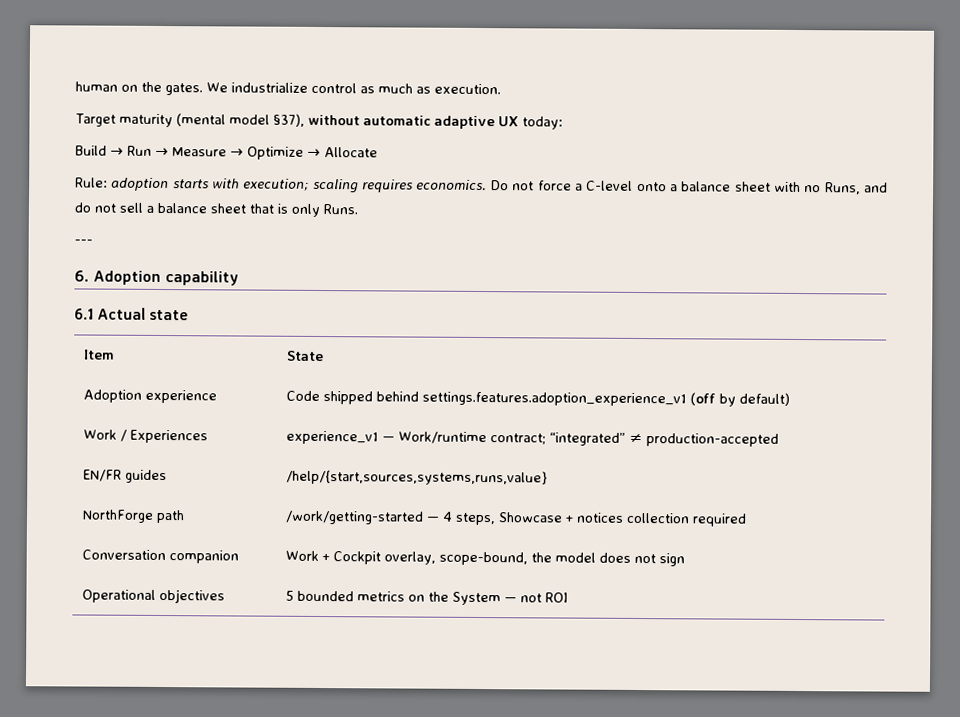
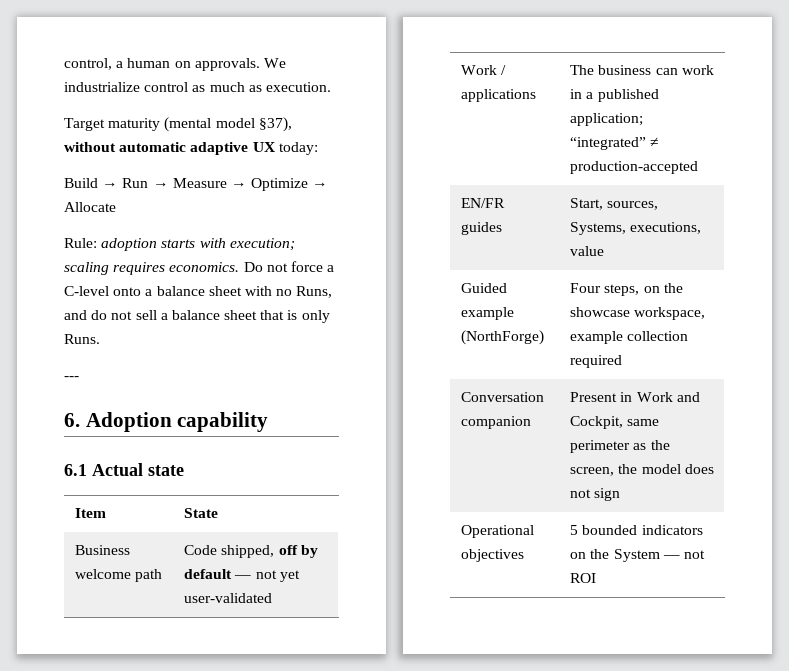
- human on the gates.
+ control, a human on approvals.
- Adoption experience | Code shipped behind settings.features.adoption_experience_v1 (off by default)
- Work / Experiences | experience_v1 — Work/runtime contract; “integrated” ≠ production-accepted
+ Business welcome path | Code shipped, off by default — not yet user-validated
+ Work / applications | The business can work in a published application; “integrated” ≠ production-accepted
- EN/FR guides | /help/{start,sources,systems,runs,value}
- NorthForge path | /work/getting-started — 4 steps, Showcase + notices collection required
- Conversation companion | Work + Cockpit overlay, scope-bound, the model does not sign
+ EN/FR guides | Start, sources, Systems, executions, value
+ Guided example (NorthForge) | Four steps, on the showcase workspace, example collection required
+ Conversation companion | Present in Work and Cockpit, same perimeter as the screen, the model does not sign
- Operational objectives | 5 bounded metrics on the System — not ROI
+ Operational objectives | 5 bounded indicators on the System — not ROI

